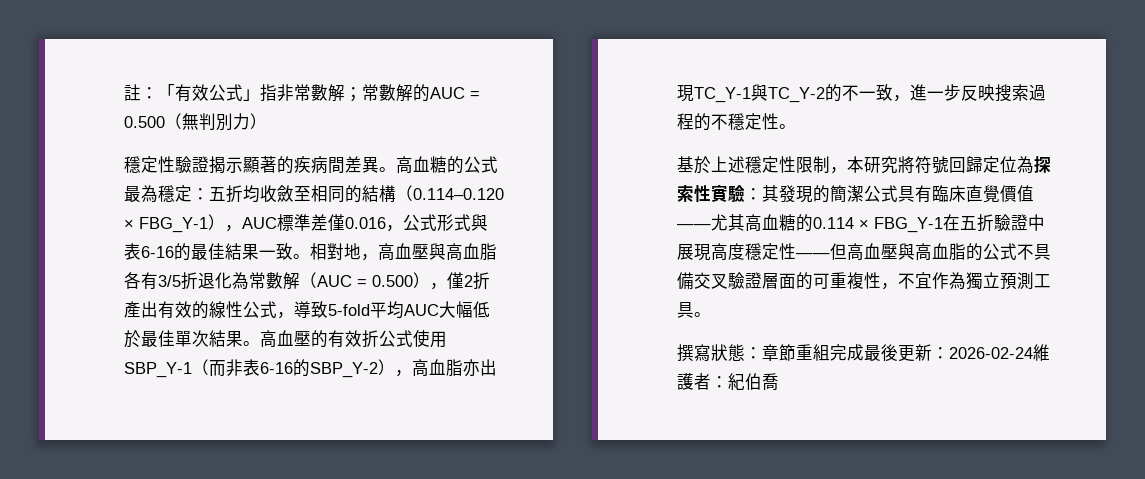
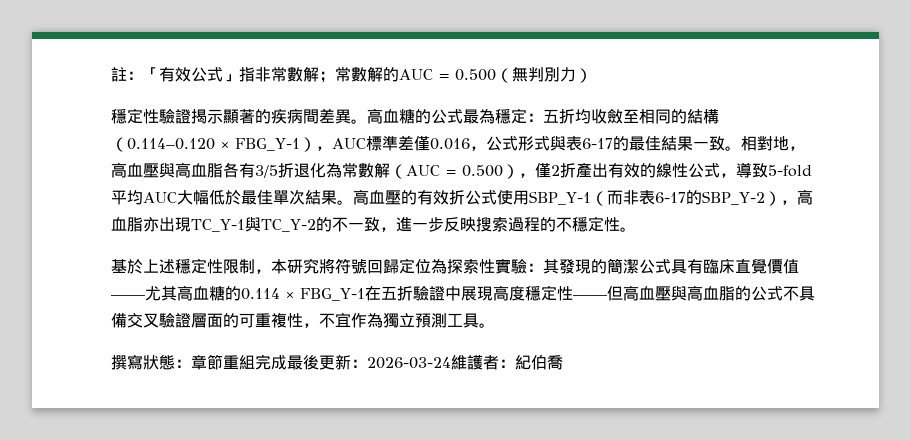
- 高血糖的公式最為穩定：五折均收斂至相同的結構（0.114–0.120 × FBG_Y-1），AUC標準差僅0.016，公式形式與表6-16的最佳結果一致。
+ 高血糖的公式最為穩定：五折均收斂至相同的結構（0.114–0.120 × FBG_Y-1），AUC標準差僅0.016，公式形式與表6-17的最佳結果一致。
- 高血壓的有效折公式使用SBP_Y-1（而非表6-16的SBP_Y-2），高血脂亦出現TC_Y-1與TC_Y-2的不一致，進一步反映搜索過程的不穩定性。
+ 高血壓的有效折公式使用SBP_Y-1（而非表6-17的SBP_Y-2），高血脂亦出現TC_Y-1與TC_Y-2的不一致，進一步反映搜索過程的不穩定性。
- 撰寫狀態：章節重組完成最後更新：2026-02-24維護者：紀伯喬
+ 撰寫狀態：章節重組完成最後更新：2026-03-24維護者：紀伯喬

